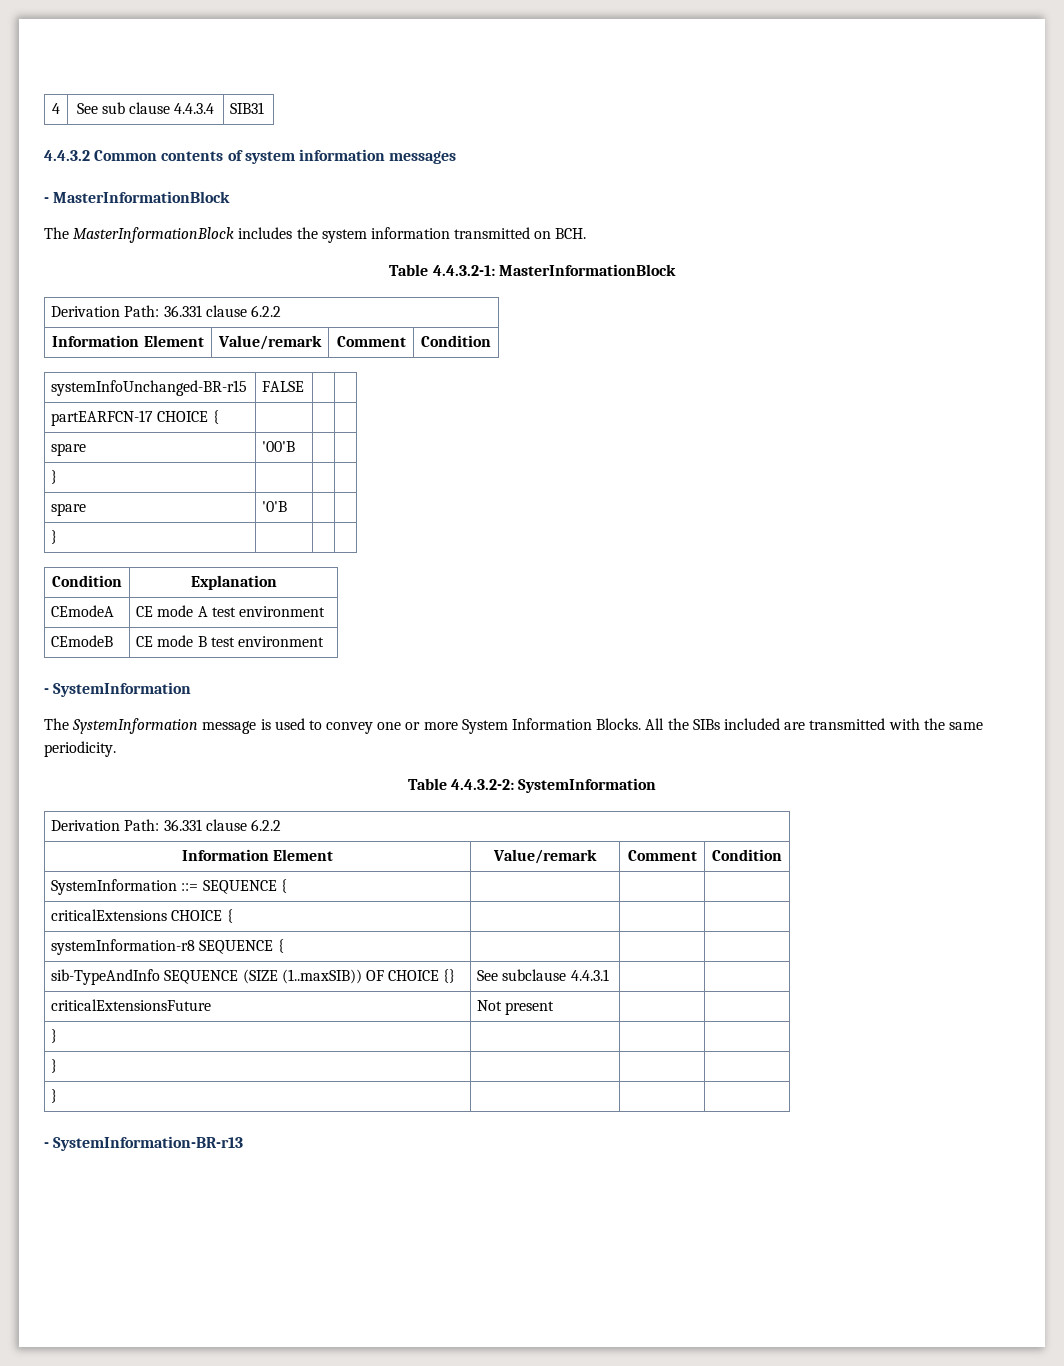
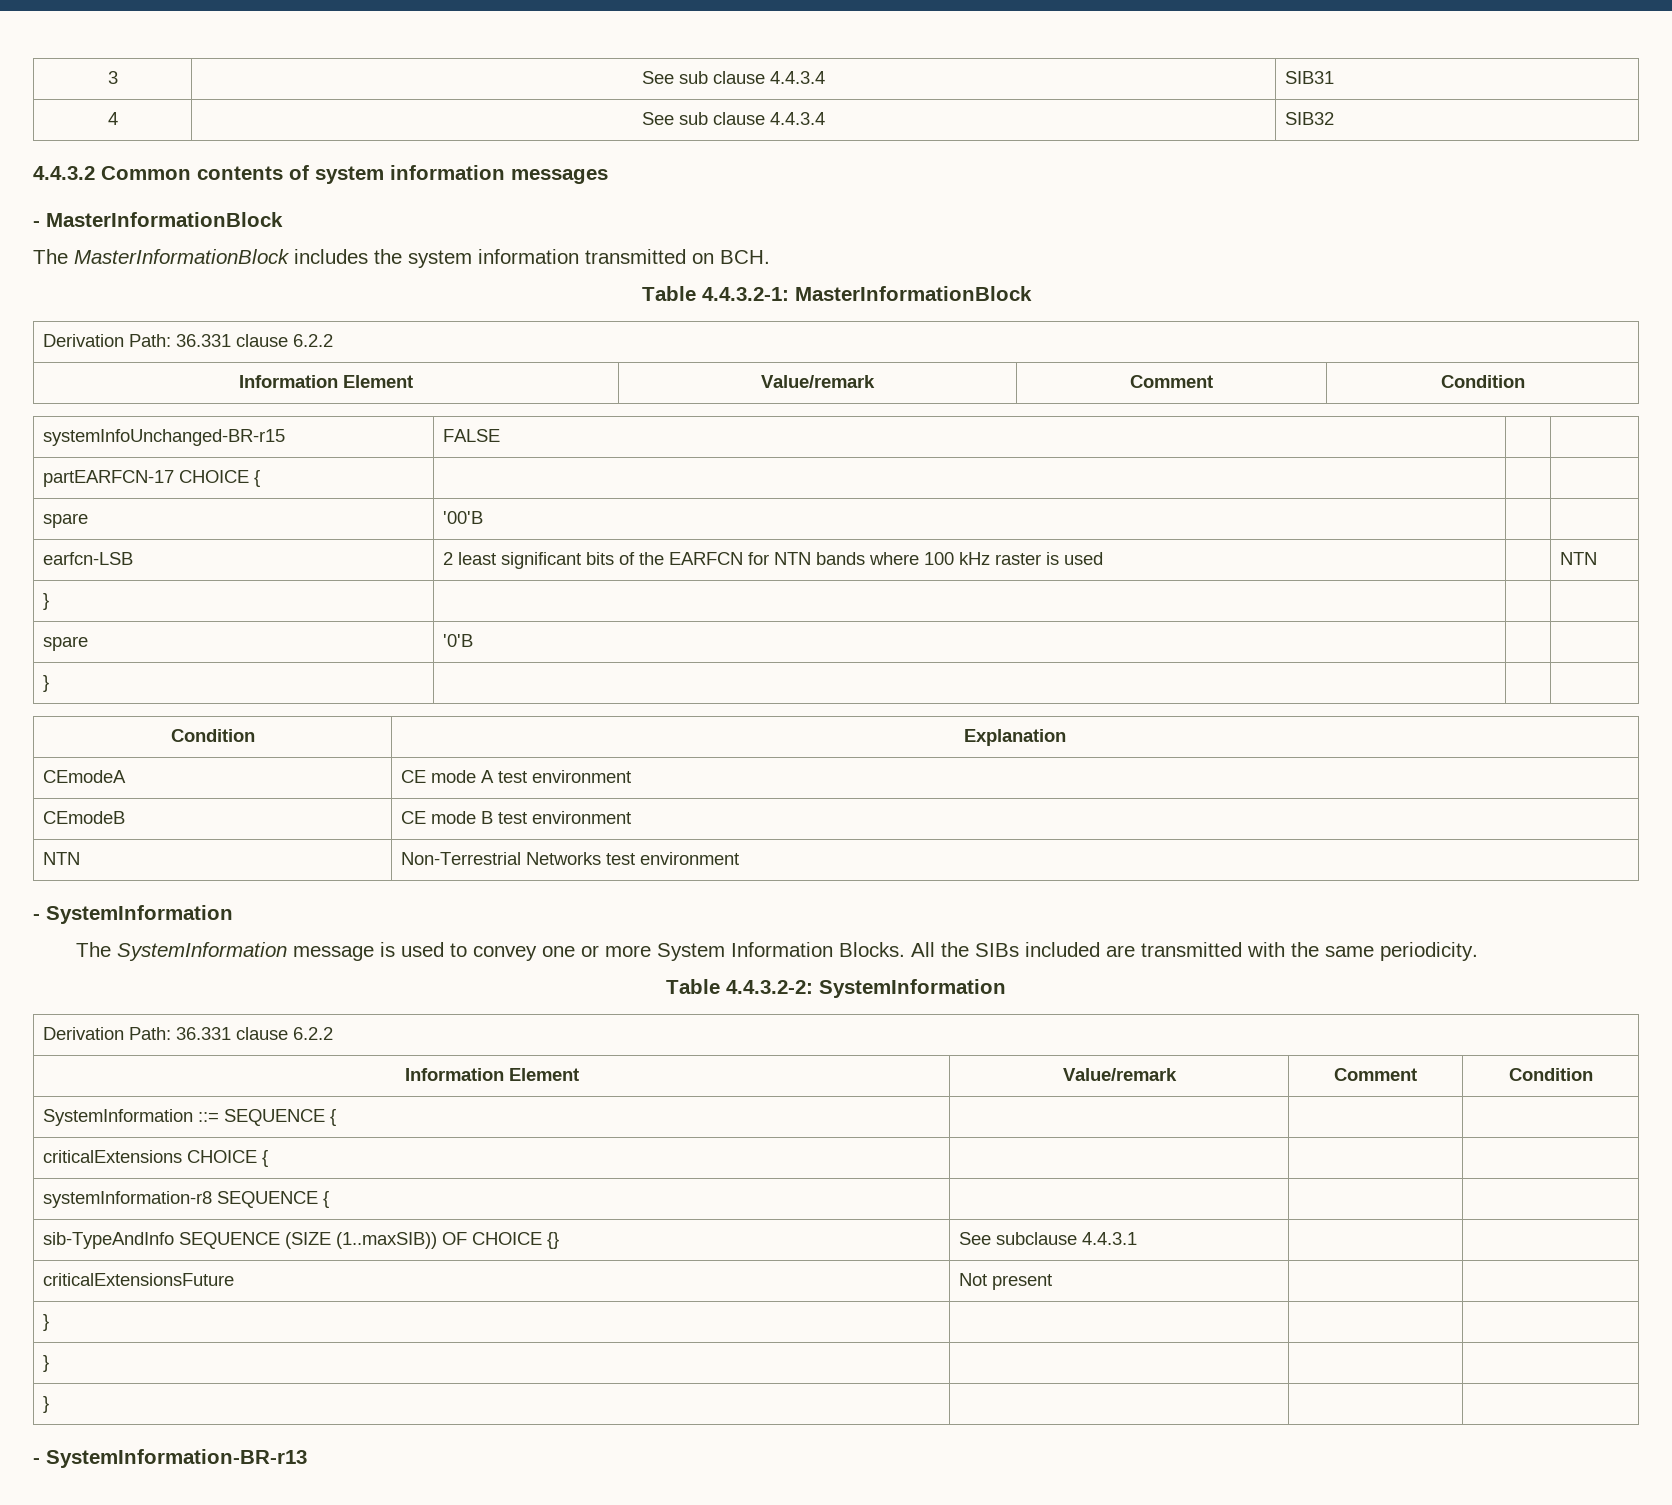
+ 3 | See sub clause 4.4.3.4 | SIB31
- 4 | See sub clause 4.4.3.4 | SIB31
+ 4 | See sub clause 4.4.3.4 | SIB32
+ earfcn-LSB | 2 least significant bits of the EARFCN for NTN bands where 100 kHz raster is used | | NTN
+ NTN | Non-Terrestrial Networks test environment

